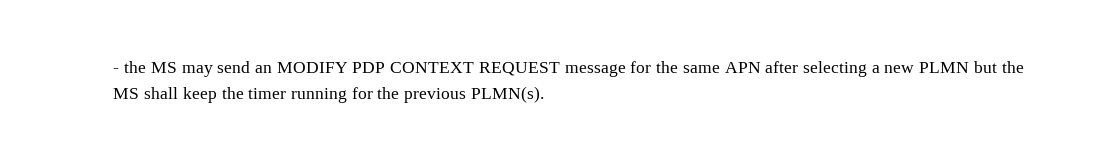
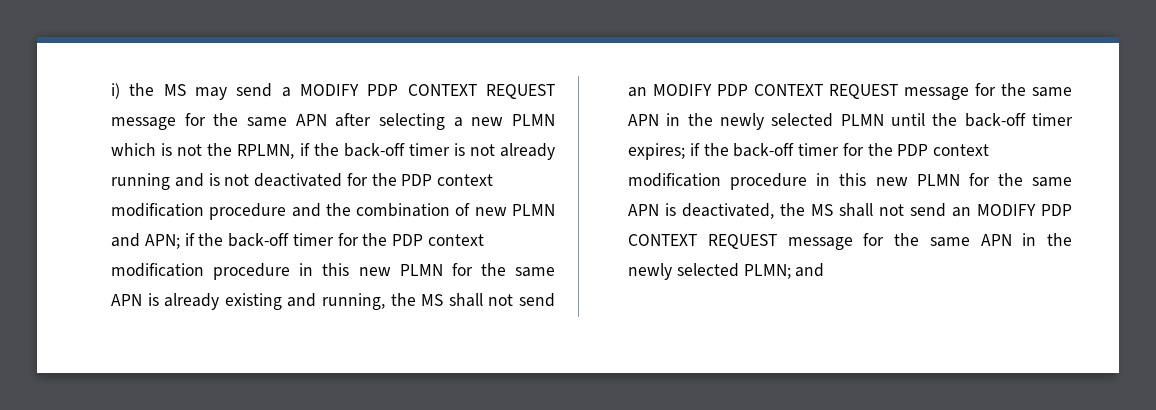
- - the MS may send an MODIFY PDP CONTEXT REQUEST message for the same APN after selecting a new PLMN but the MS shall keep the timer running for the previous PLMN(s).
+ i) the MS may send a MODIFY PDP CONTEXT REQUEST message for the same APN after selecting a new PLMN which is not the RPLMN, if the back-off timer is not already running and is not deactivated for the PDP context modification procedure and the combination of new PLMN and APN; if the back-off timer for the PDP context modification procedure in this new PLMN for the same APN is already existing and running, the MS shall not send an MODIFY PDP CONTEXT REQUEST message for the same APN in the newly selected PLMN until the back-off timer expires; if the back-off timer for the PDP context modification procedure in this new PLMN for the same APN is deactivated, the MS shall not send an MODIFY PDP CONTEXT REQUEST message for the same APN in the newly selected PLMN; and

